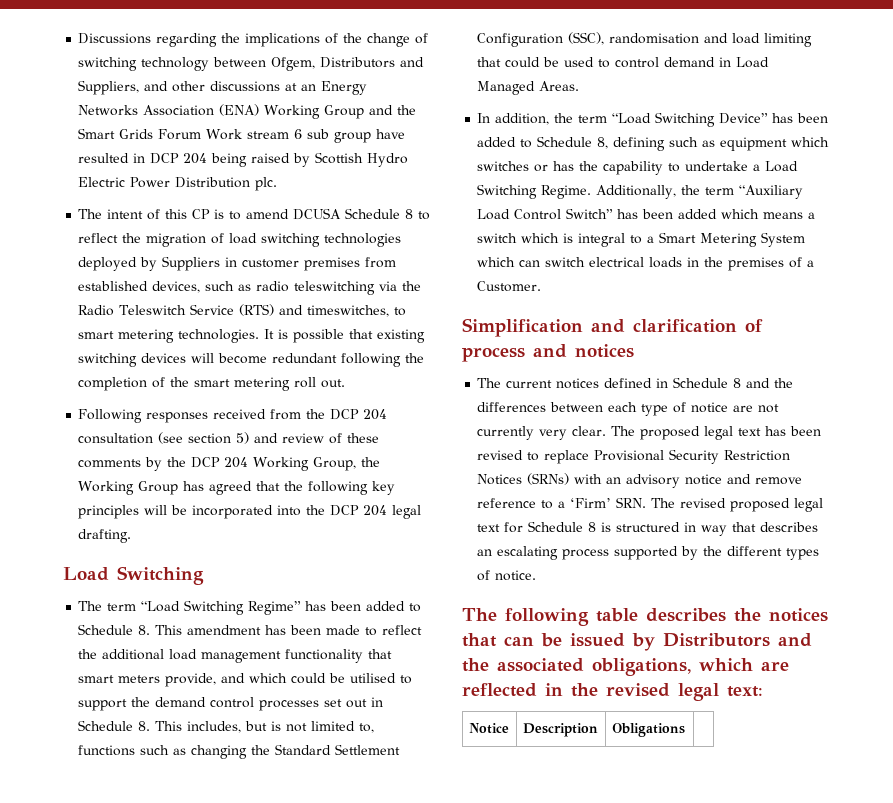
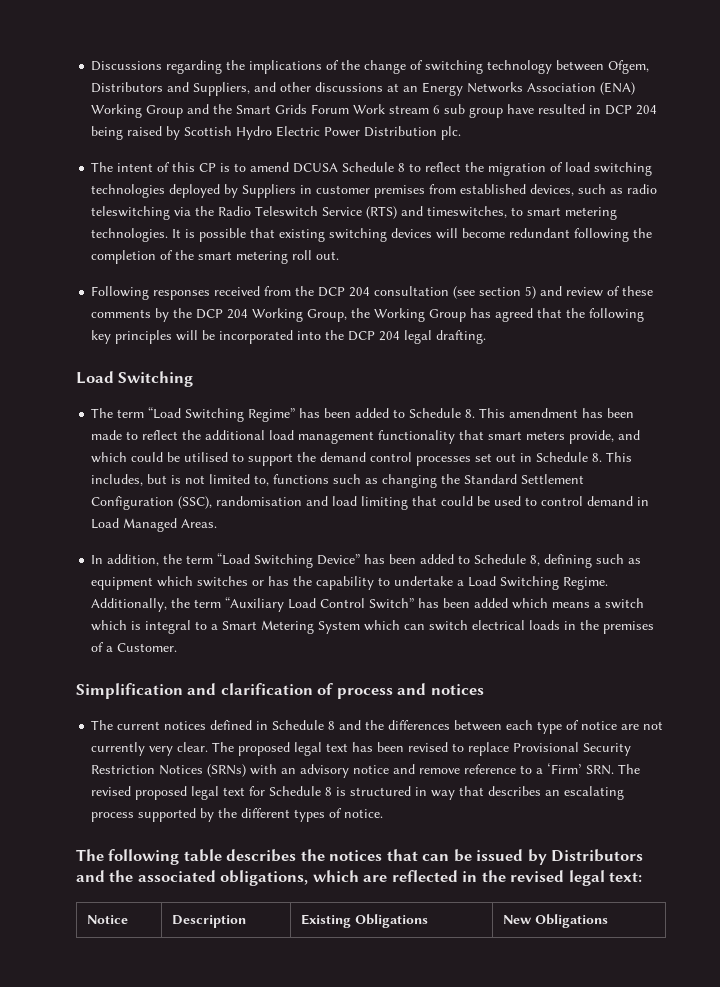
- Notice | Description | Obligations |
+ Notice | Description | Existing Obligations | New Obligations

